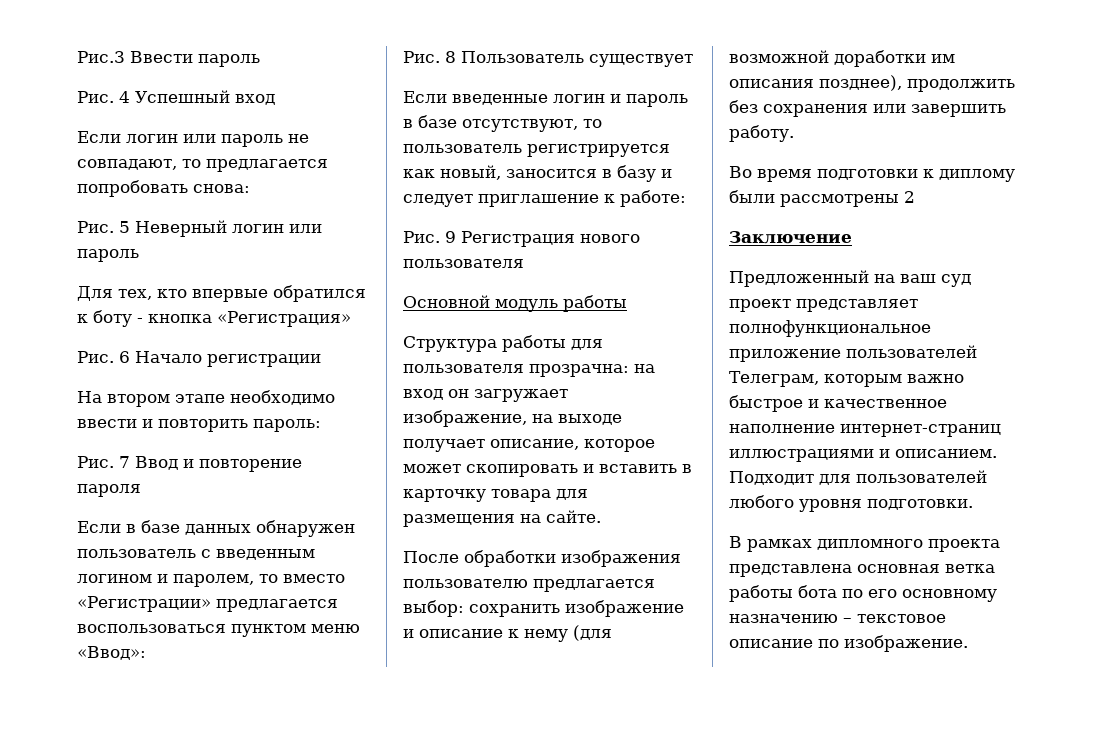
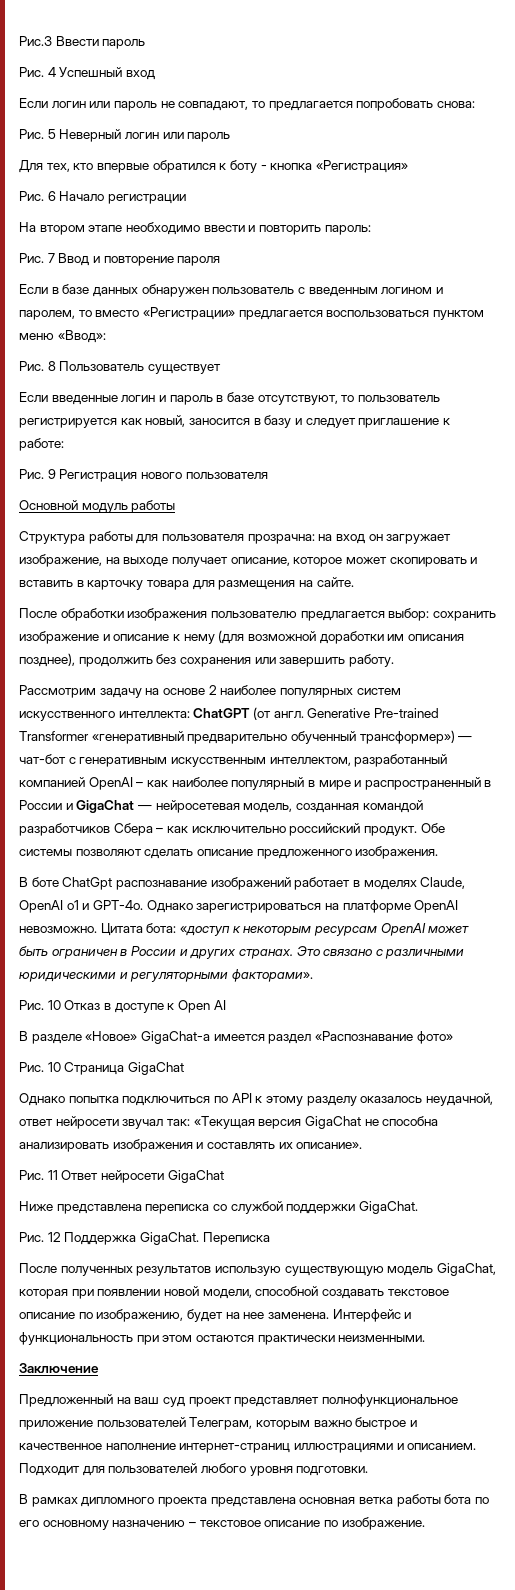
- Во время подготовки к диплому были рассмотрены 2
+ Рассмотрим задачу на основе 2 наиболее популярных систем искусственного интеллекта: ChatGPT (от англ. Generative Pre-trained Transformer «генеративный предварительно обученный трансформер») — чат-бот с генеративным искусственным интеллектом, разработанный компанией OpenAI – как наиболее популярный в мире и распространенный в России и GigaChat — нейросетевая модель, созданная командой разработчиков Сбера – как исключительно российский продукт. Обе системы позволяют сделать описание предложенного изображения.
+ В боте ChatGpt распознавание изображений работает в моделях Claude, OpenAI o1 и GPT-4o. Однако зарегистрироваться на платформе OpenAI невозможно. Цитата бота: «доступ к некоторым ресурсам OpenAI может быть ограничен в России и других странах. Это связано с различными юридическими и регуляторными факторами».
+ Рис. 10 Отказ в доступе к Open AI
+ В разделе «Новое» GigaChat-а имеется раздел «Распознавание фото»
+ Рис. 10 Страница GigaChat
+ Однако попытка подключиться по API к этому разделу оказалось неудачной, ответ нейросети звучал так: «Текущая версия GigaChat не способна анализировать изображения и составлять их описание».
+ Рис. 11 Ответ нейросети GigaChat
+ Ниже представлена переписка со службой поддержки GigaChat.
+ Рис. 12 Поддержка GigaChat. Переписка
+ После полученных результатов использую существующую модель GigaChat, которая при появлении новой модели, способной создавать текстовое описание по изображению, будет на нее заменена. Интерфейс и функциональность при этом остаются практически неизменными.

